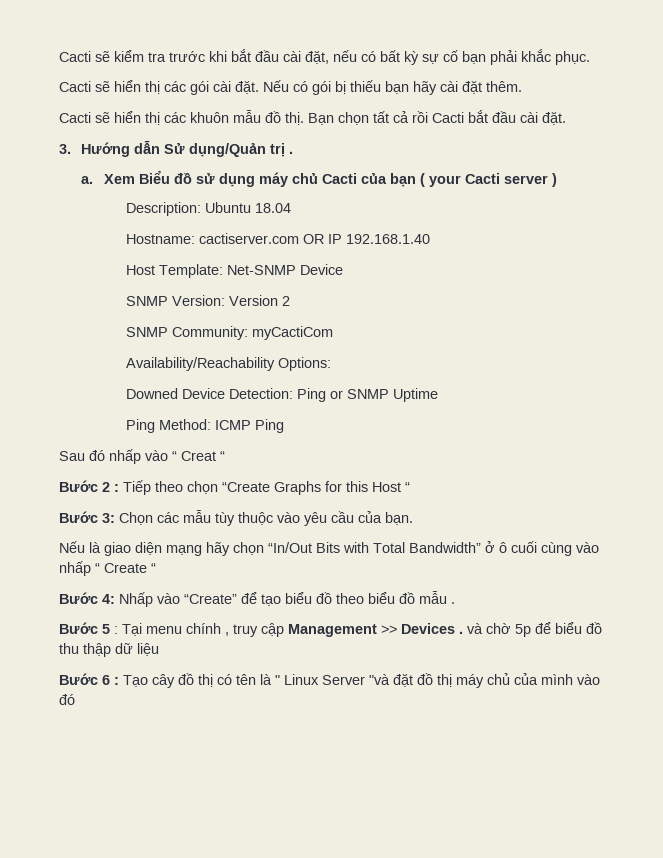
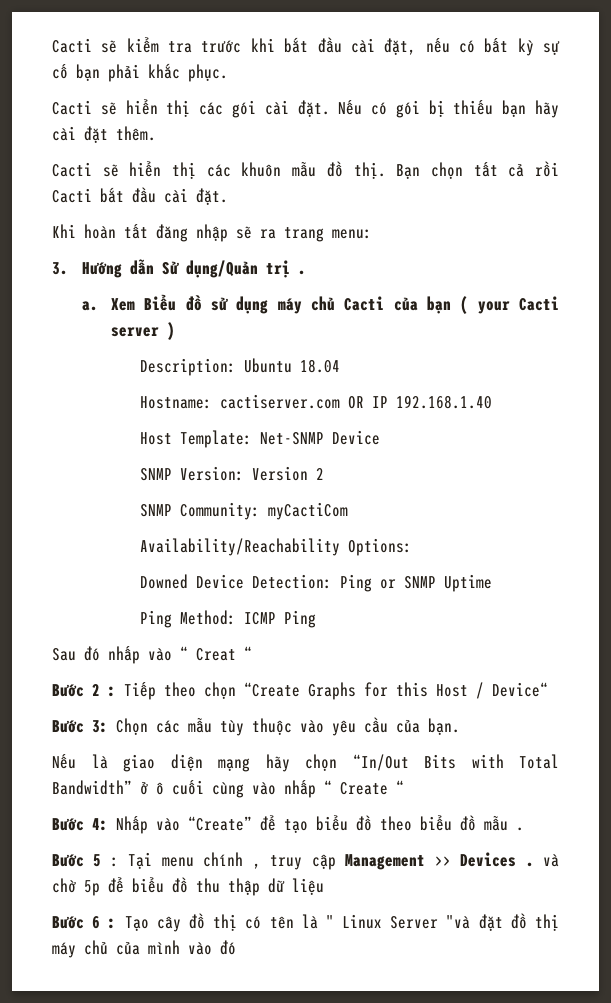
+ Khi hoàn tất đăng nhập sẽ ra trang menu:
- Bước 2 : Tiếp theo chọn “Create Graphs for this Host “
+ Bước 2 : Tiếp theo chọn “Create Graphs for this Host / Device“

